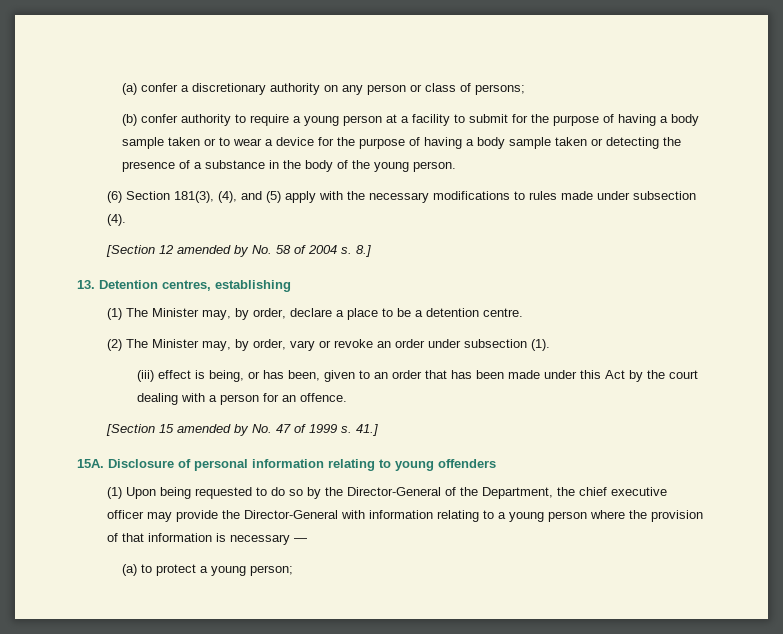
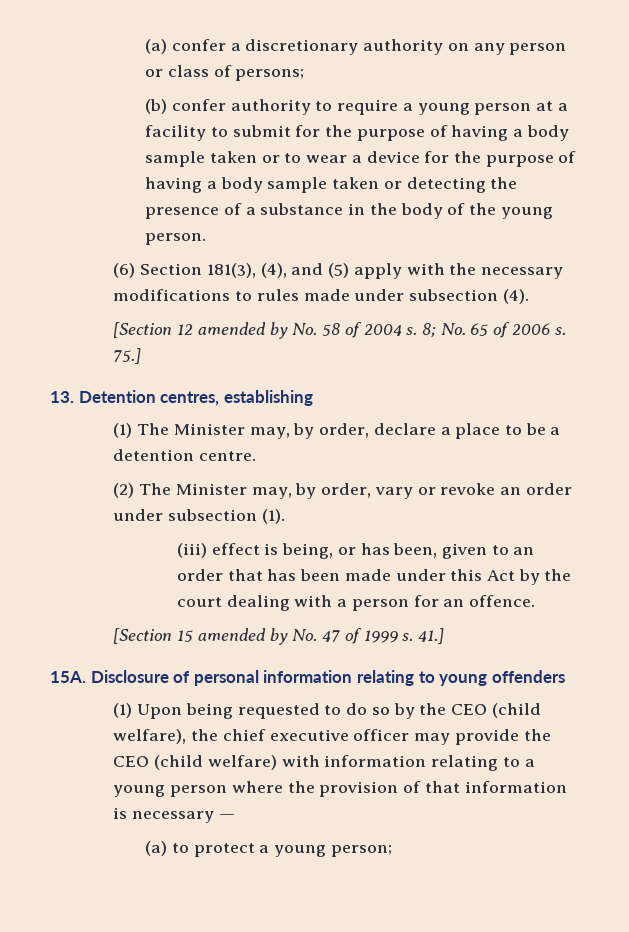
- 8.]
+ 8; No. 65 of 2006 s. 75.]
- (1) Upon being requested to do so by the Director-General of the Department, the chief executive officer may provide the Director-General with information relating to a young person where the provision of that information is necessary —
+ (1) Upon being requested to do so by the CEO (child welfare), the chief executive officer may provide the CEO (child welfare) with information relating to a young person where the provision of that information is necessary —

